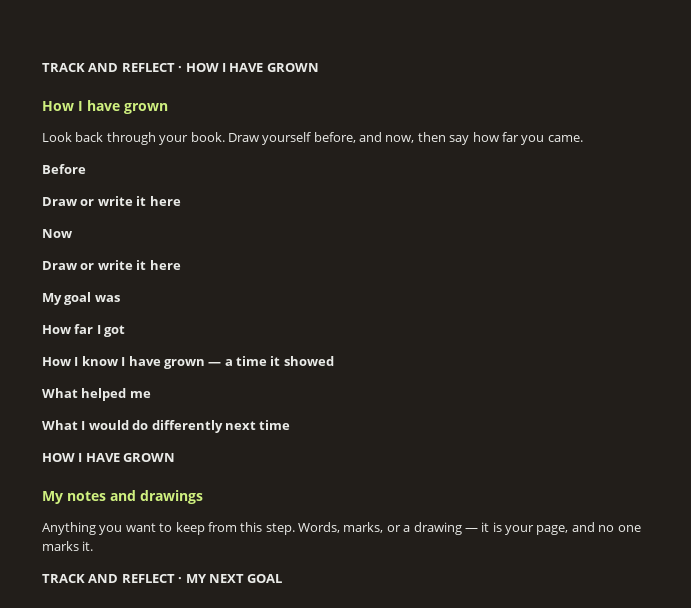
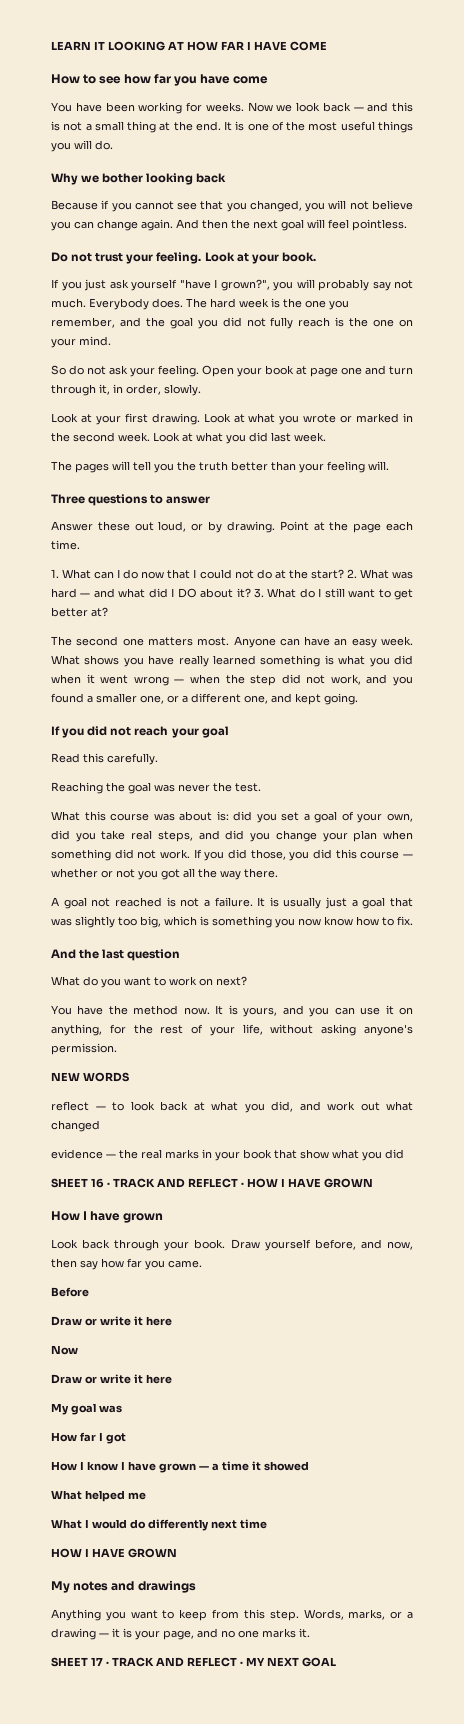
- TRACK AND REFLECT · HOW I HAVE GROWN
+ LEARN IT LOOKING AT HOW FAR I HAVE COME
+ How to see how far you have come
+ You have been working for weeks. Now we look back — and this is not a small thing at the end. It is one of the most useful things you will do.
+ Why we bother looking back
+ Because if you cannot see that you changed, you will not believe you can change again. And then the next goal will feel pointless.
+ Do not trust your feeling. Look at your book.
+ If you just ask yourself "have I grown?", you will probably say not much. Everybody does. The hard week is the one you remember, and the goal you did not fully reach is the one on your mind.
+ So do not ask your feeling. Open your book at page one and turn through it, in order, slowly.
+ Look at your first drawing. Look at what you wrote or marked in the second week. Look at what you did last week.
+ The pages will tell you the truth better than your feeling will.
+ Three questions to answer
+ Answer these out loud, or by drawing. Point at the page each time.
+ 1. What can I do now that I could not do at the start? 2. What was hard — and what did I DO about it? 3. What do I still want to get better at?
+ The second one matters most. Anyone can have an easy week. What shows you have really learned something is what you did when it went wrong — when the step did not work, and you found a smaller one, or a different one, and kept going.
+ If you did not reach your goal
+ Read this carefully.
+ Reaching the goal was never the test.
+ What this course was about is: did you set a goal of your own, did you take real steps, and did you change your plan when something did not work. If you did those, you did this course — whether or not you got all the way there.
+ A goal not reached is not a failure. It is usually just a goal that was slightly too big, which is something you now know how to fix.
+ And the last question
+ What do you want to work on next?
+ You have the method now. It is yours, and you can use it on anything, for the rest of your life, without asking anyone's permission.
+ NEW WORDS
+ reflect — to look back at what you did, and work out what changed
+ evidence — the real marks in your book that show what you did
+ SHEET 16 · TRACK AND REFLECT · HOW I HAVE GROWN
- TRACK AND REFLECT · MY NEXT GOAL
+ SHEET 17 · TRACK AND REFLECT · MY NEXT GOAL

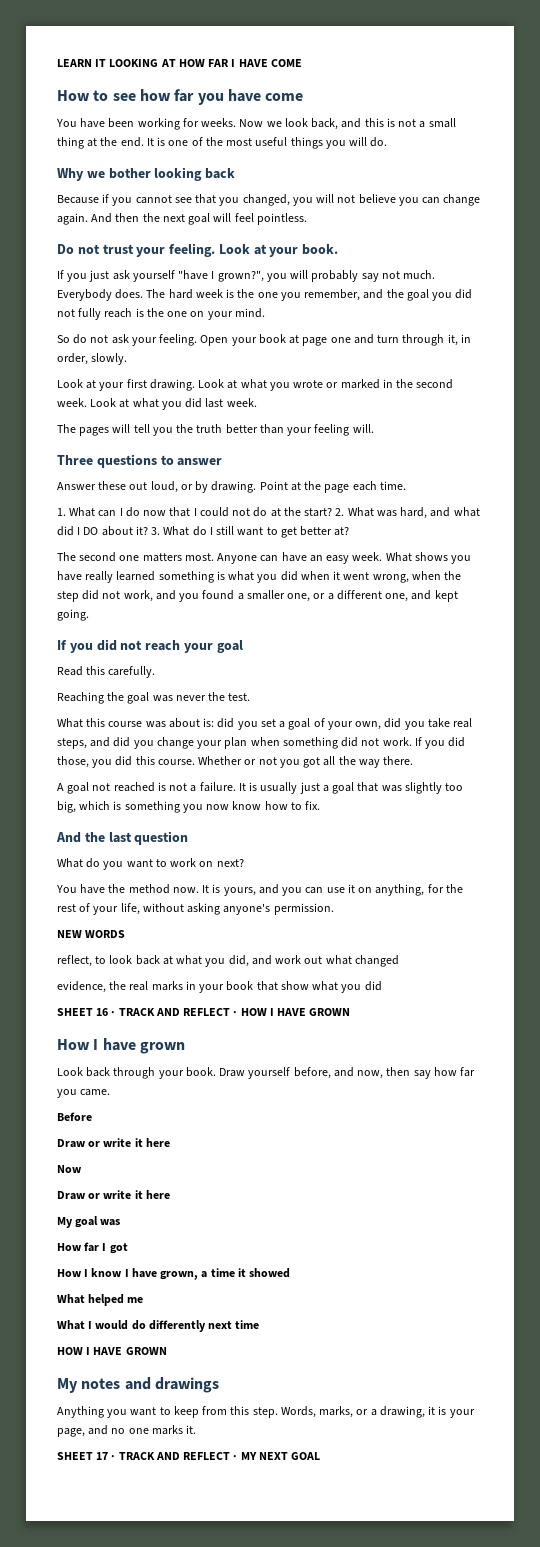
- Now we look back — and this is not a small thing at the end.
+ Now we look back, and this is not a small thing at the end.
- 2. What was hard — and what did I DO about it?
+ 2. What was hard, and what did I DO about it?
- What shows you have really learned something is what you did when it went wrong — when the step did not work, and you found a smaller one, or a different one, and kept going.
+ What shows you have really learned something is what you did when it went wrong, when the step did not work, and you found a smaller one, or a different one, and kept going.
- If you did those, you did this course — whether or not you got all the way there.
+ If you did those, you did this course. Whether or not you got all the way there.
- reflect — to look back at what you did, and work out what changed
+ reflect, to look back at what you did, and work out what changed
- evidence — the real marks in your book that show what you did
+ evidence, the real marks in your book that show what you did
- How I know I have grown — a time it showed
+ How I know I have grown, a time it showed
- Words, marks, or a drawing — it is your page, and no one marks it.
+ Words, marks, or a drawing, it is your page, and no one marks it.

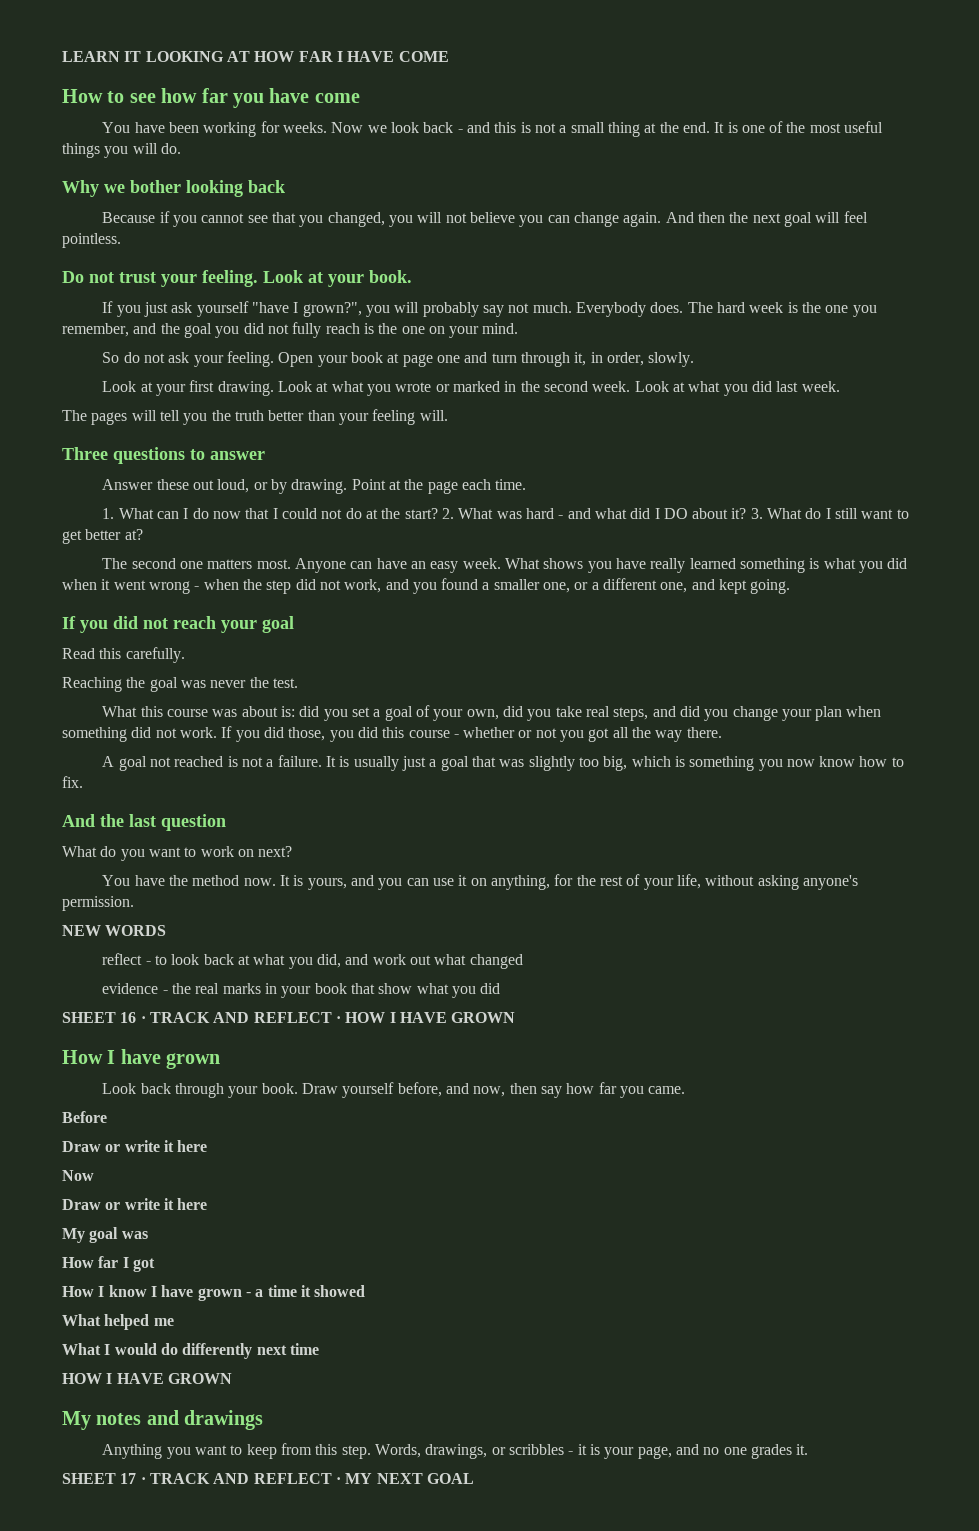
- Now we look back, and this is not a small thing at the end.
+ Now we look back - and this is not a small thing at the end.
- 2. What was hard, and what did I DO about it?
+ 2. What was hard - and what did I DO about it?
- What shows you have really learned something is what you did when it went wrong, when the step did not work, and you found a smaller one, or a different one, and kept going.
+ What shows you have really learned something is what you did when it went wrong - when the step did not work, and you found a smaller one, or a different one, and kept going.
- If you did those, you did this course. Whether or not you got all the way there.
+ If you did those, you did this course - whether or not you got all the way there.
- reflect, to look back at what you did, and work out what changed
+ reflect - to look back at what you did, and work out what changed
- evidence, the real marks in your book that show what you did
+ evidence - the real marks in your book that show what you did
- How I know I have grown, a time it showed
+ How I know I have grown - a time it showed
- Words, marks, or a drawing, it is your page, and no one marks it.
+ Words, drawings, or scribbles - it is your page, and no one grades it.

